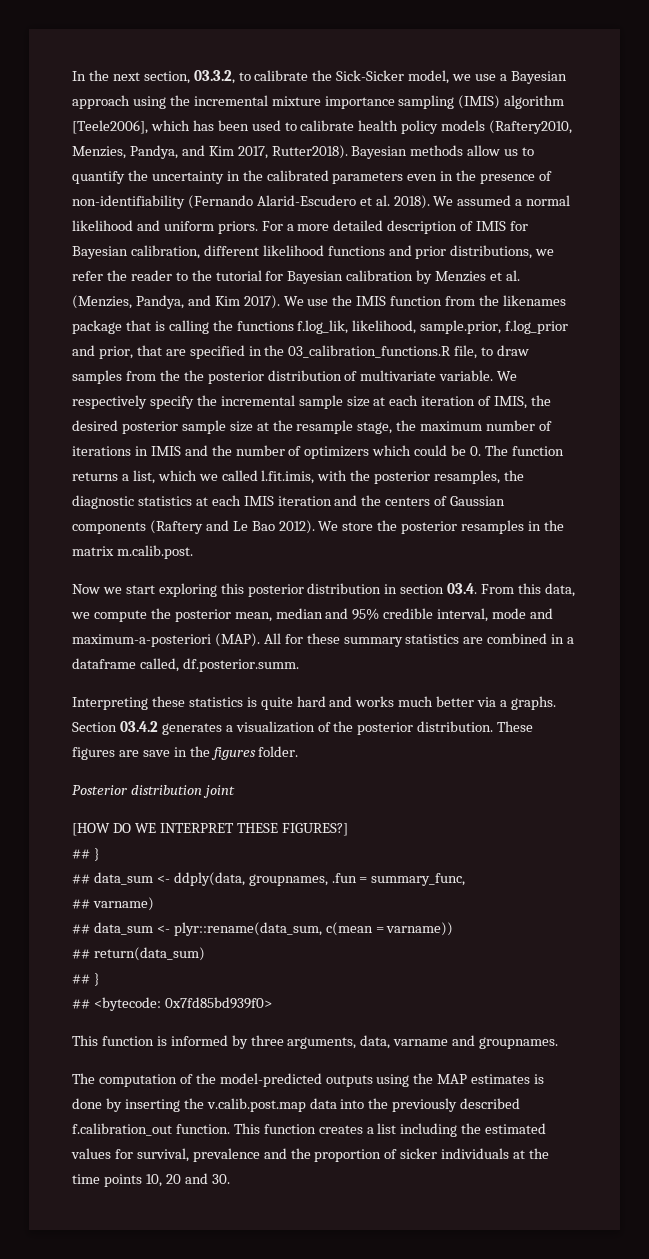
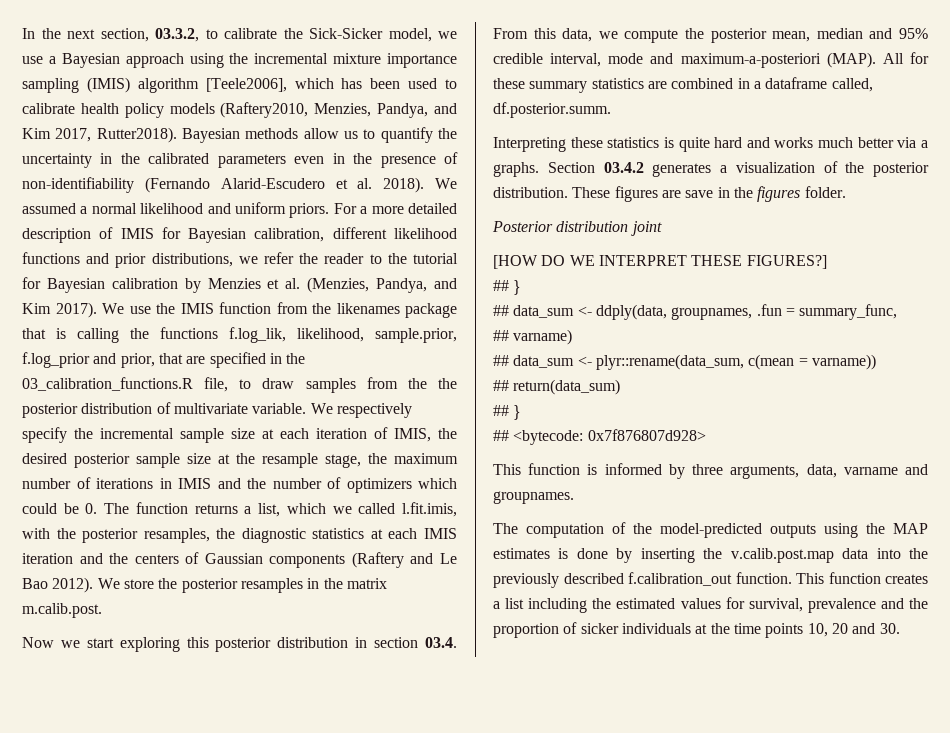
- ## <bytecode: 0x7fd85bd939f0>
+ ## <bytecode: 0x7f876807d928>

